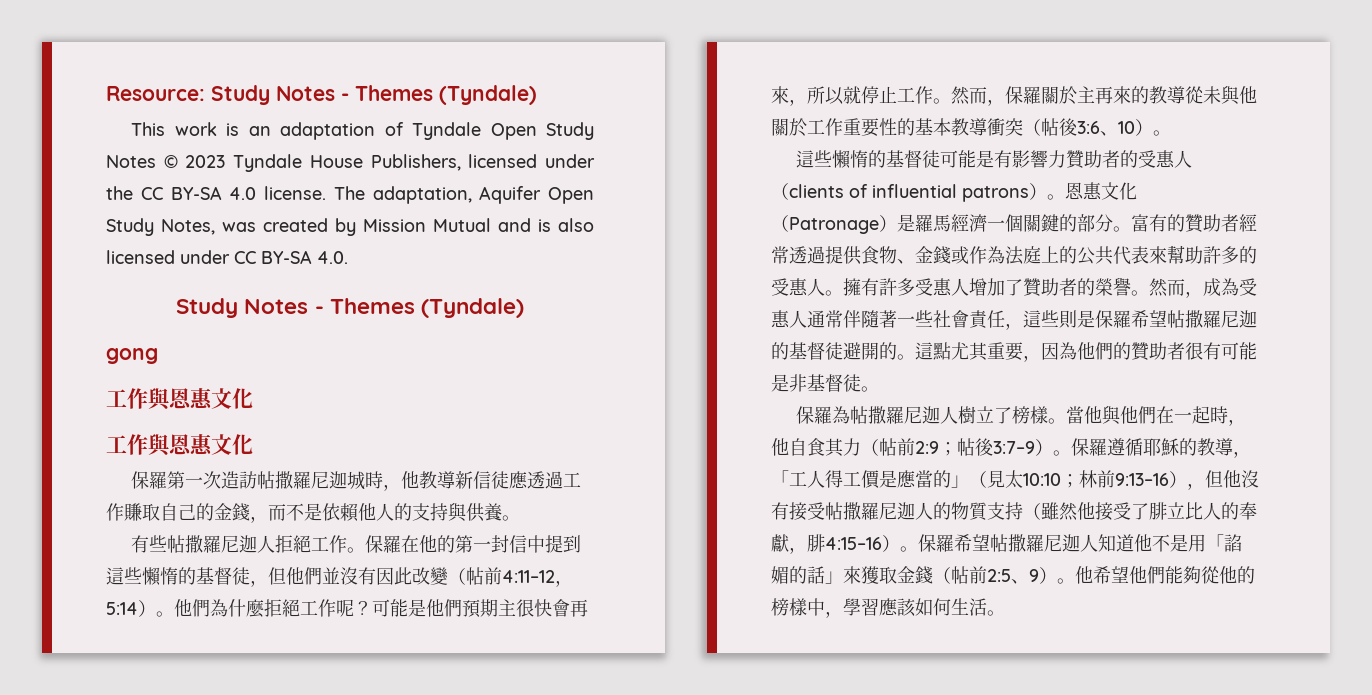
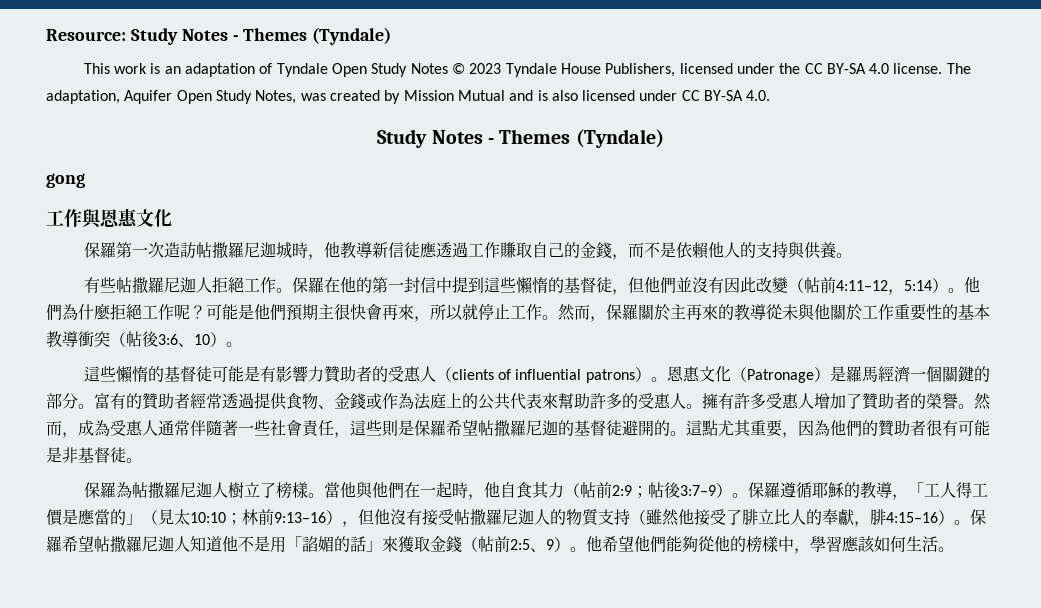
  gong
- 工作與恩惠文化

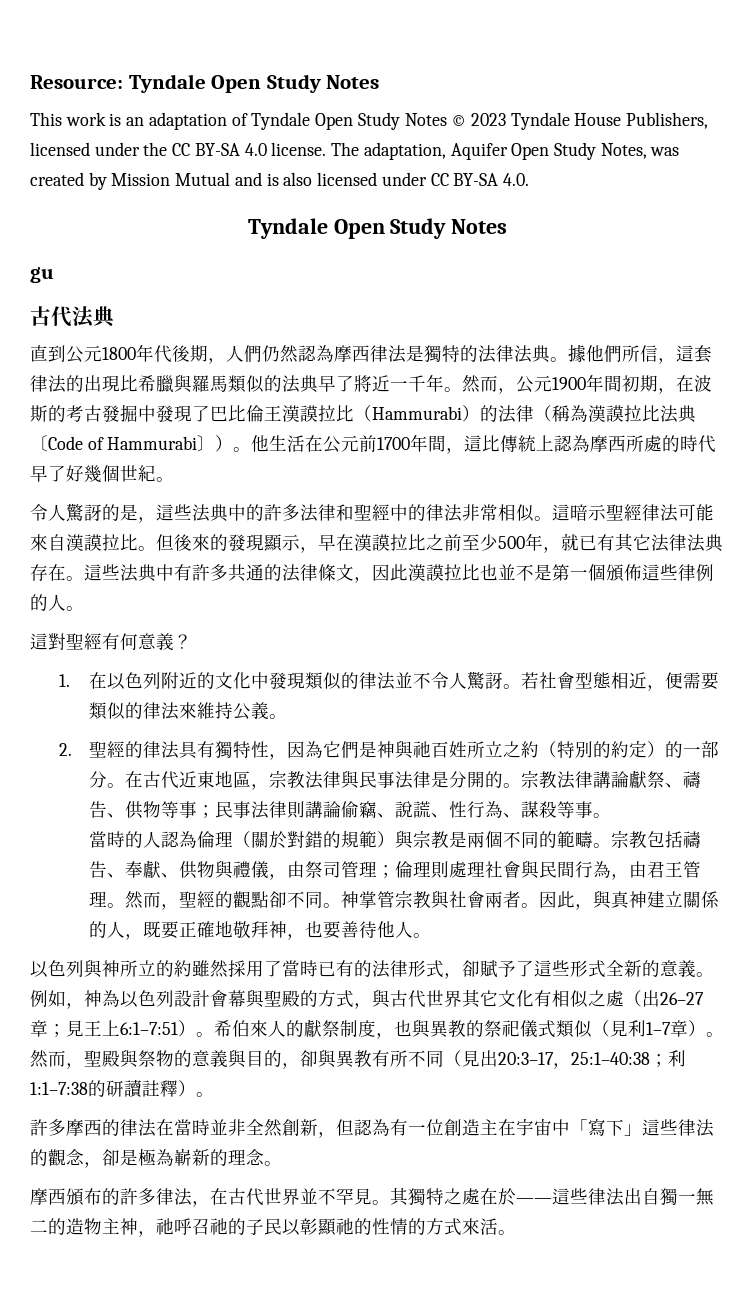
- Resource: Study Notes - Themes (Tyndale)
+ Resource: Tyndale Open Study Notes
  The adaptation, Aquifer Open Study Notes, was created by Mission Mutual and is also licensed under CC BY-SA 4.0.
- Study Notes - Themes (Tyndale)
- gong
- 工作與恩惠文化
- 保羅第一次造訪帖撒羅尼迦城時，他教導新信徒應透過工作賺取自己的金錢，而不是依賴他人的支持與供養。
- 有些帖撒羅尼迦人拒絕工作。保羅在他的第一封信中提到這些懶惰的基督徒，但他們並沒有因此改變（帖前4:11–12，5:14）。他們為什麼拒絕工作呢？可能是他們預期主很快會再來，所以就停止工作。然而，保羅關於主再來的教導從未與他關於工作重要性的基本教導衝突（帖後3:6、10）。
- 這些懶惰的基督徒可能是有影響力贊助者的受惠人（clients of influential patrons）。恩惠文化（Patronage）是羅馬經濟一個關鍵的部分。富有的贊助者經常透過提供食物、金錢或作為法庭上的公共代表來幫助許多的受惠人。擁有許多受惠人增加了贊助者的榮譽。然而，成為受惠人通常伴隨著一些社會責任，這些則是保羅希望帖撒羅尼迦的基督徒避開的。這點尤其重要，因為他們的贊助者很有可能是非基督徒。
- 保羅為帖撒羅尼迦人樹立了榜樣。當他與他們在一起時，他自食其力（帖前2:9；帖後3:7–9）。保羅遵循耶穌的教導，「工人得工價是應當的」（見太10:10；林前9:13–16），但他沒有接受帖撒羅尼迦人的物質支持（雖然他接受了腓立比人的奉獻，腓4:15–16）。保羅希望帖撒羅尼迦人知道他不是用「諂媚的話」來獲取金錢（帖前2:5、9）。他希望他們能夠從他的榜樣中，學習應該如何生活。
+ Tyndale Open Study Notes
+ gu
+ 古代法典
+ 直到公元1800年代後期，人們仍然認為摩西律法是獨特的法律法典。據他們所信，這套律法的出現比希臘與羅馬類似的法典早了將近一千年。然而，公元1900年間初期，在波斯的考古發掘中發現了巴比倫王漢謨拉比（Hammurabi）的法律（稱為漢謨拉比法典〔Code of Hammurabi〕）。他生活在公元前1700年間，這比傳統上認為摩西所處的時代早了好幾個世紀。
+ 令人驚訝的是，這些法典中的許多法律和聖經中的律法非常相似。這暗示聖經律法可能來自漢謨拉比。但後來的發現顯示，早在漢謨拉比之前至少500年，就已有其它法律法典存在。這些法典中有許多共通的法律條文，因此漢謨拉比也並不是第一個頒佈這些律例的人。
+ 這對聖經有何意義？
+ 1.在以色列附近的文化中發現類似的律法並不令人驚訝。若社會型態相近，便需要類似的律法來維持公義。
+ 2.聖經的律法具有獨特性，因為它們是神與祂百姓所立之約（特別的約定）的一部分。在古代近東地區，宗教法律與民事法律是分開的。宗教法律講論獻祭、禱告、供物等事；民事法律則講論偷竊、說謊、性行為、謀殺等事。
+ 當時的人認為倫理（關於對錯的規範）與宗教是兩個不同的範疇。宗教包括禱告、奉獻、供物與禮儀，由祭司管理；倫理則處理社會與民間行為，由君王管理。然而，聖經的觀點卻不同。神掌管宗教與社會兩者。因此，與真神建立關係的人，既要正確地敬拜神，也要善待他人。
+ 以色列與神所立的約雖然採用了當時已有的法律形式，卻賦予了這些形式全新的意義。例如，神為以色列設計會幕與聖殿的方式，與古代世界其它文化有相似之處（出26–27章；見王上6:1–7:51）。希伯來人的獻祭制度，也與異教的祭祀儀式類似（見利1–7章）。然而，聖殿與祭物的意義與目的，卻與異教有所不同（見出20:3–17，25:1–40:38；利1:1–7:38的研讀註釋）。
+ 許多摩西的律法在當時並非全然創新，但認為有一位創造主在宇宙中「寫下」這些律法的觀念，卻是極為嶄新的理念。
+ 摩西頒布的許多律法，在古代世界並不罕見。其獨特之處在於——這些律法出自獨一無二的造物主神，祂呼召祂的子民以彰顯祂的性情的方式來活。

